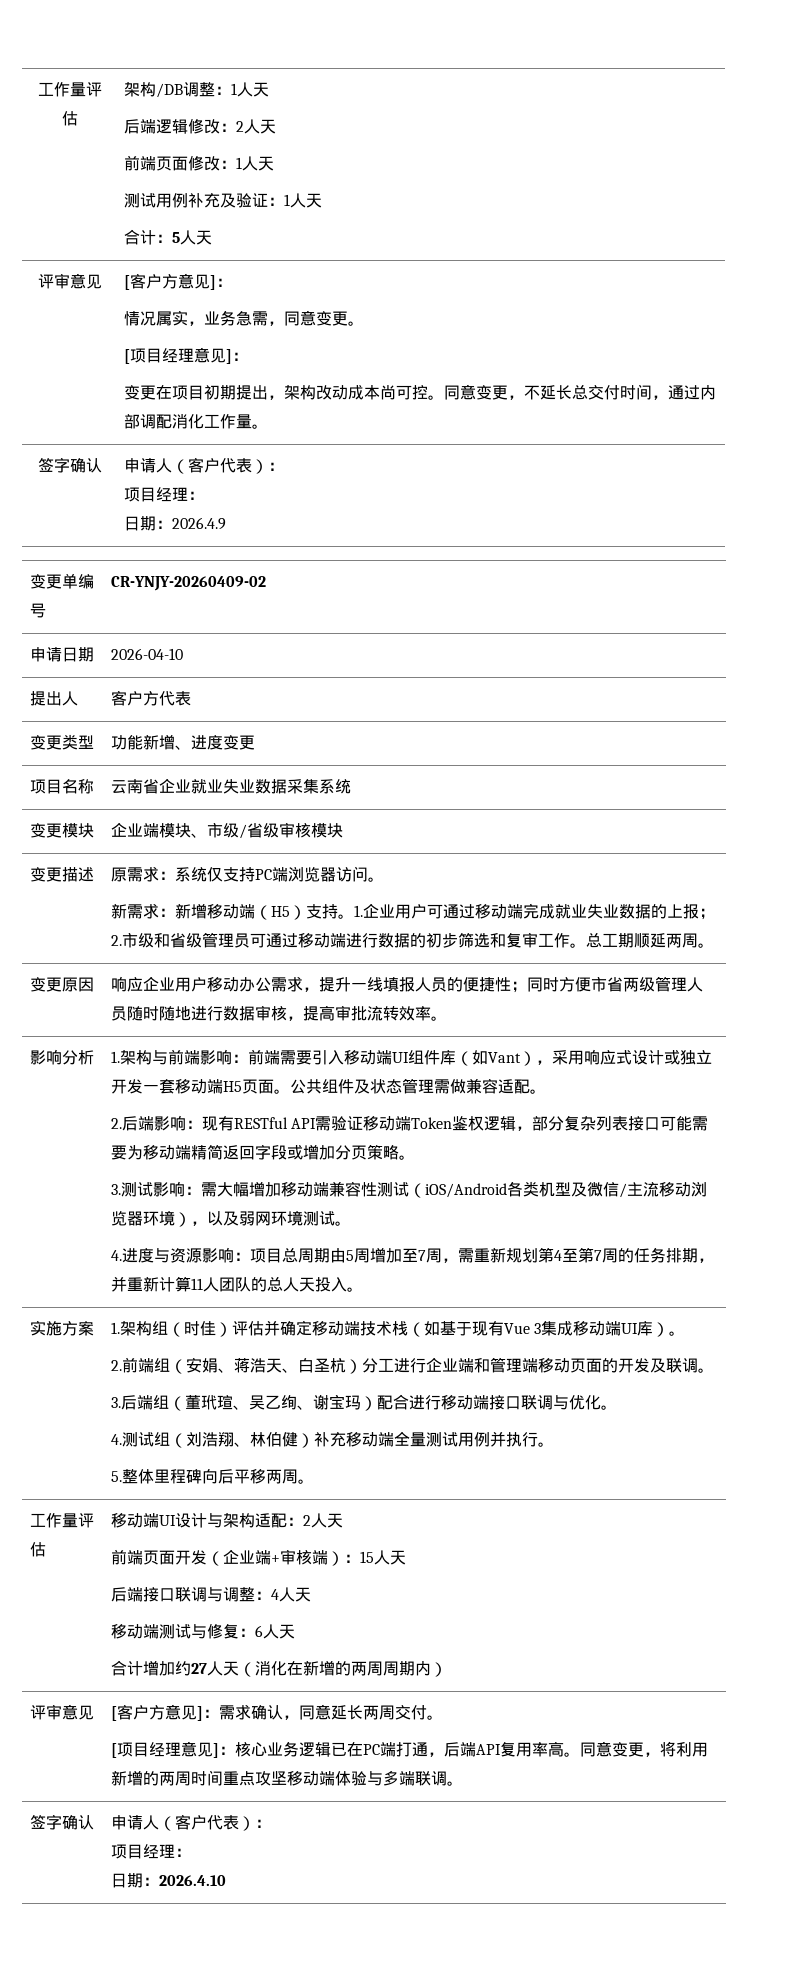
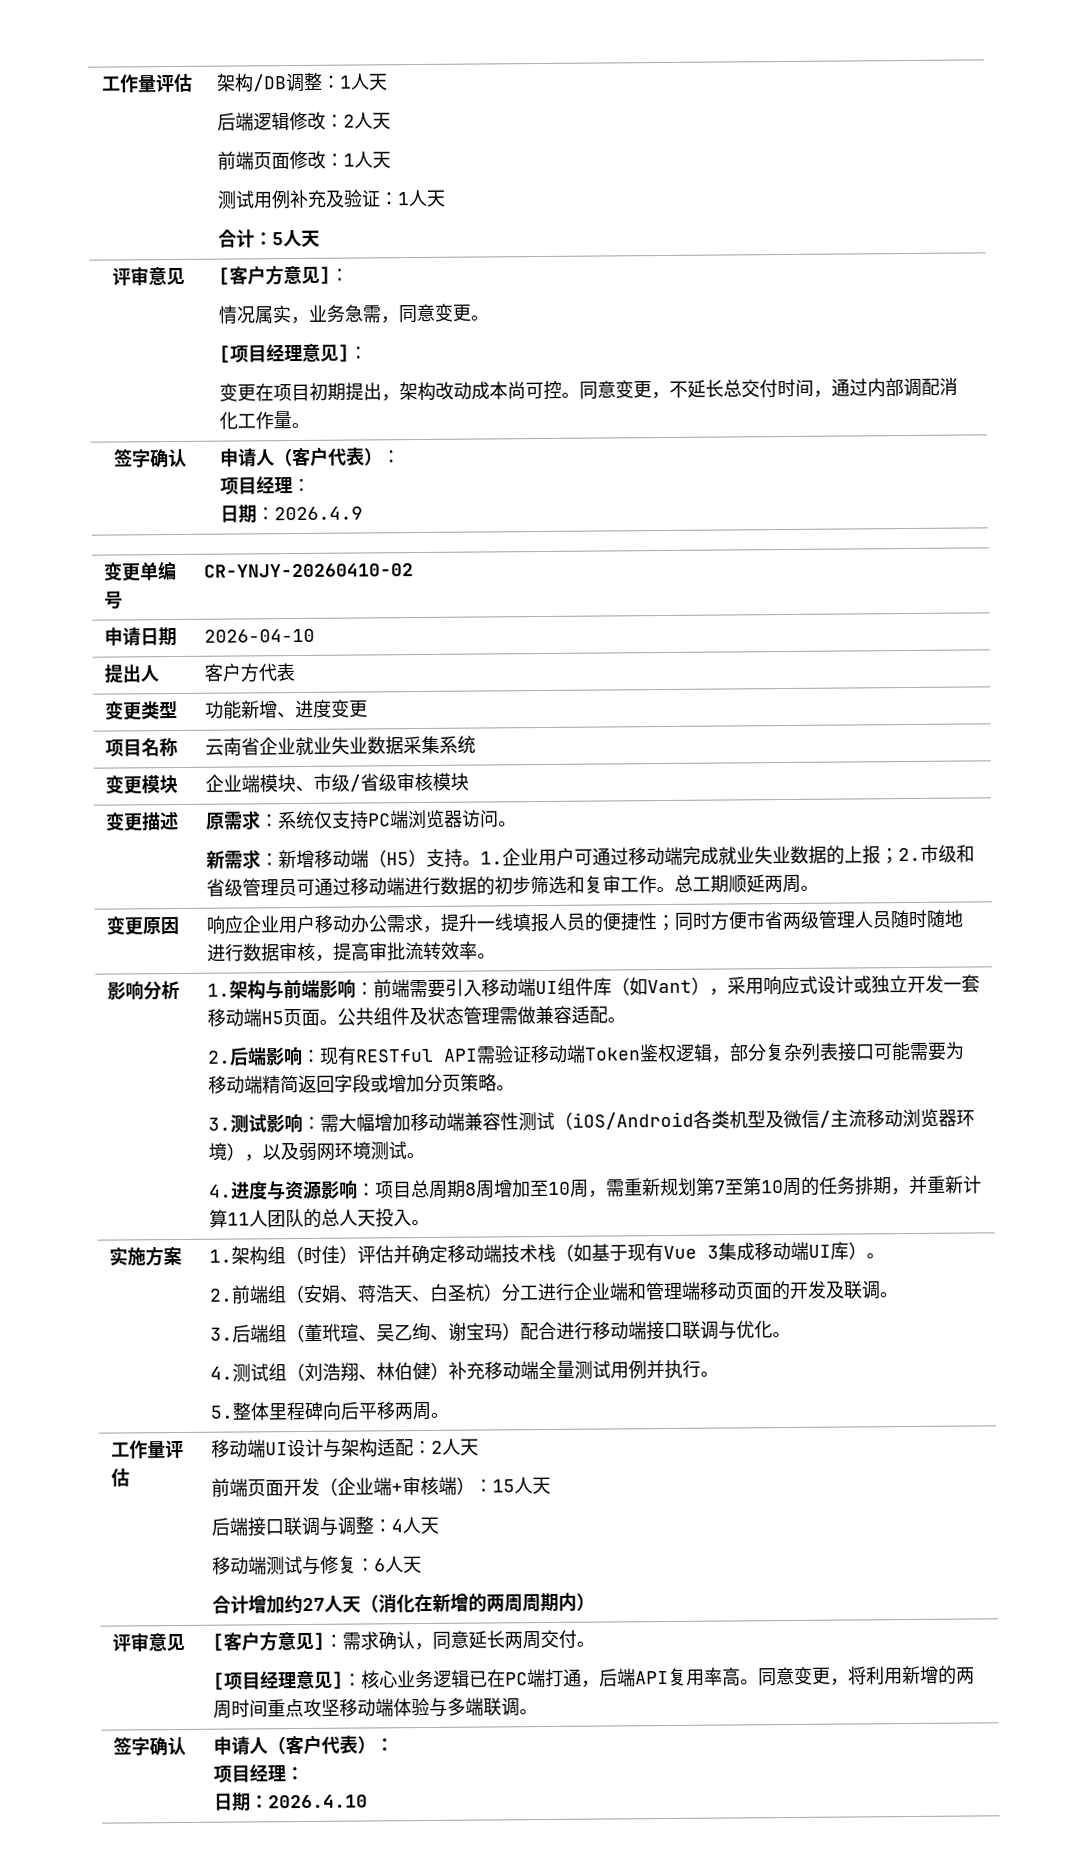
- 变更单编号 | CR-YNJY-20260409-02
+ 变更单编号 | CR-YNJY-20260410-02
- 4.进度与资源影响：项目总周期由5周增加至7周，需重新规划第4至第7周的任务排期，并重新计算11人团队的总人天投入。
+ 4.进度与资源影响：项目总周期8周增加至10周，需重新规划第7至第10周的任务排期，并重新计算11人团队的总人天投入。

